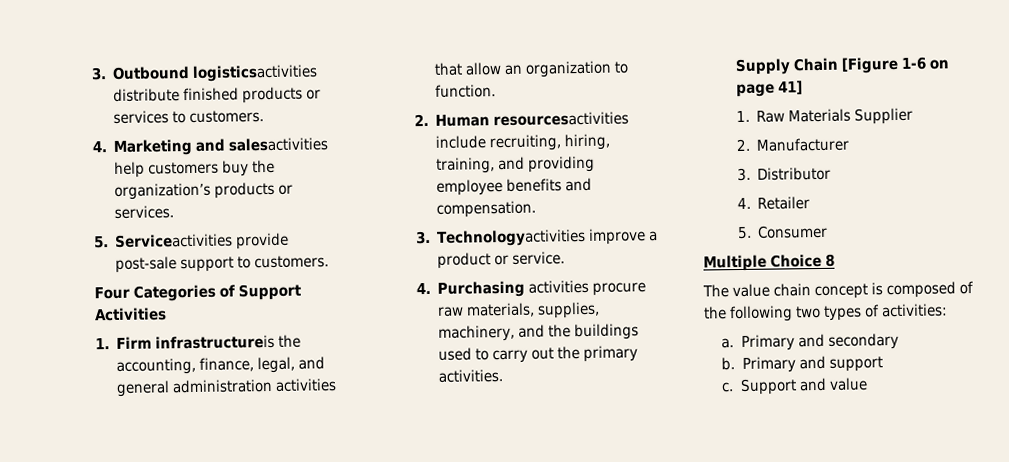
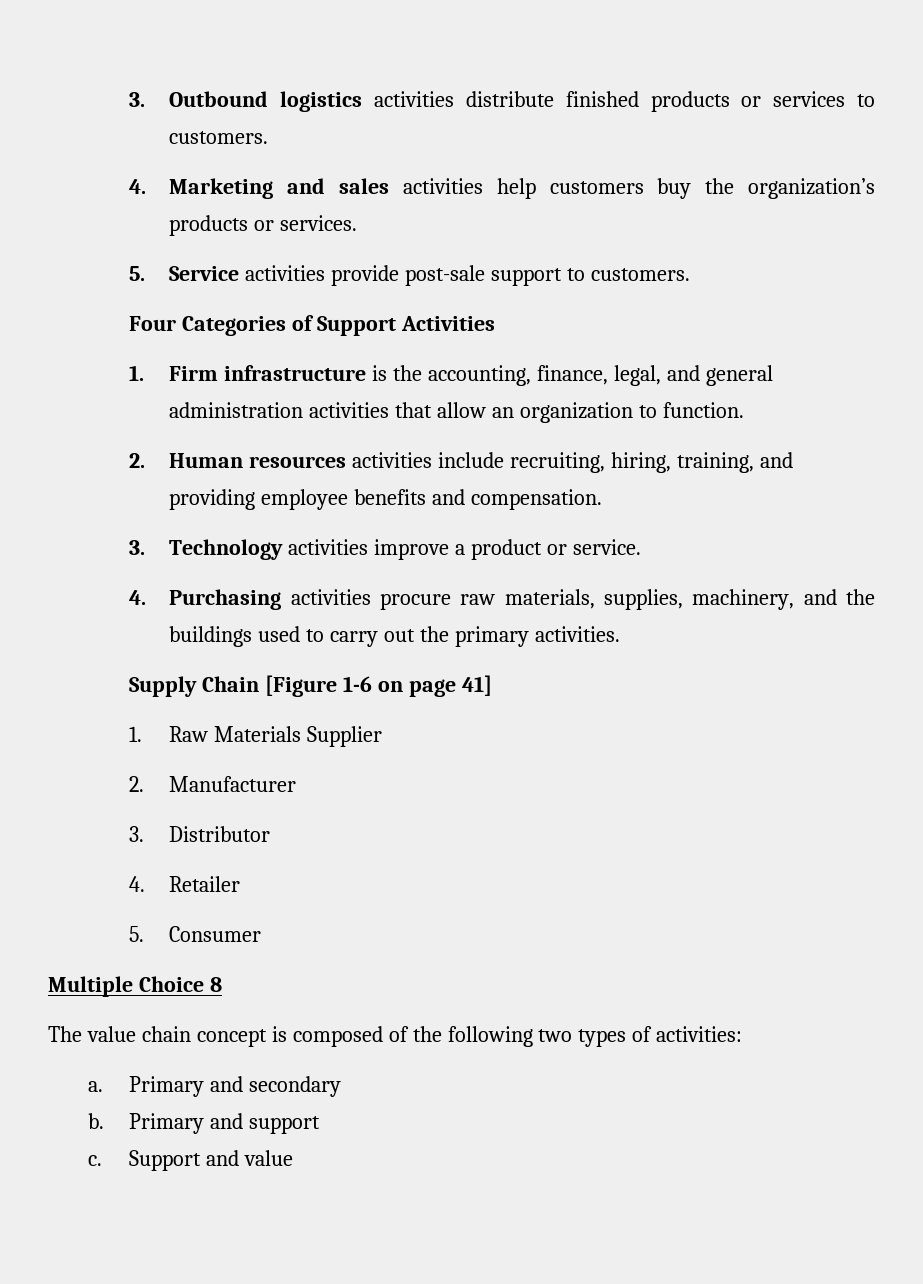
- 3. Outbound logisticsactivities distribute finished products or services to customers.
+ 3. Outbound logistics activities distribute finished products or services to customers.
- 4. Marketing and salesactivities help customers buy the organization’s products or services.
+ 4. Marketing and sales activities help customers buy the organization’s products or services.
- 5. Serviceactivities provide post-sale support to customers.
+ 5. Service activities provide post-sale support to customers.
- 1. Firm infrastructureis the accounting, finance, legal, and general administration activities that allow an organization to function.
+ 1. Firm infrastructure is the accounting, finance, legal, and general administration activities that allow an organization to function.
- 2. Human resourcesactivities include recruiting, hiring, training, and providing employee benefits and compensation.
+ 2. Human resources activities include recruiting, hiring, training, and providing employee benefits and compensation.
- 3. Technologyactivities improve a product or service.
+ 3. Technology activities improve a product or service.

